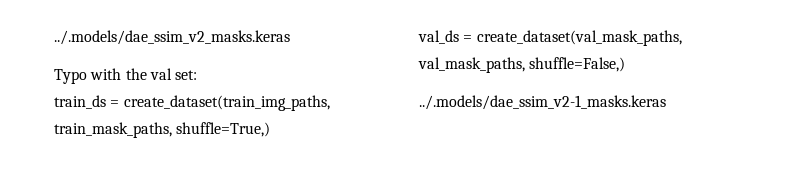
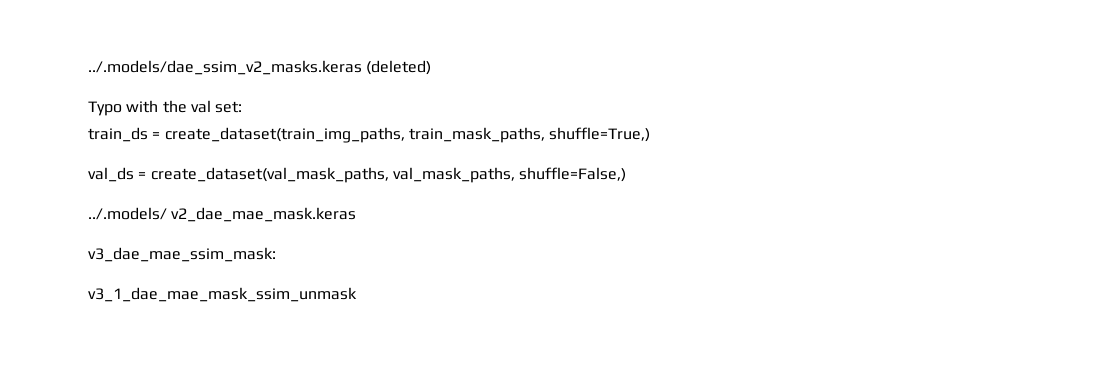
- ../.models/dae_ssim_v2_masks.keras
+ ../.models/dae_ssim_v2_masks.keras (deleted)
- ../.models/dae_ssim_v2-1_masks.keras
+ ../.models/ v2_dae_mae_mask.keras
+ v3_dae_mae_ssim_mask:
+ v3_1_dae_mae_mask_ssim_unmask

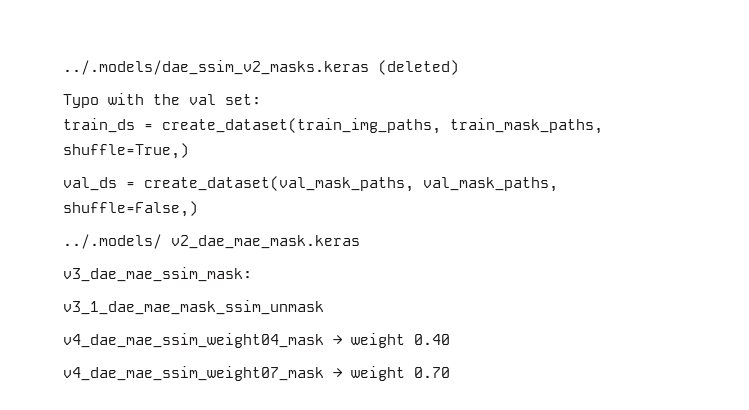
+ v4_dae_mae_ssim_weight04_mask → weight 0.40
+ v4_dae_mae_ssim_weight07_mask → weight 0.70

